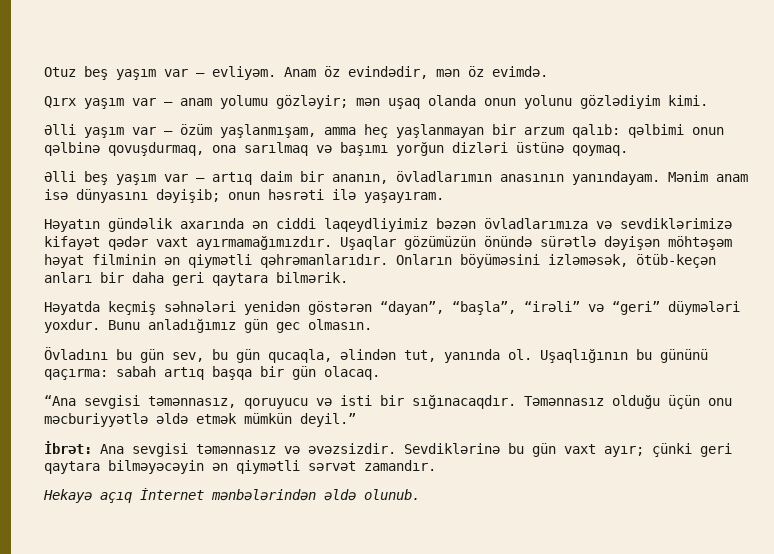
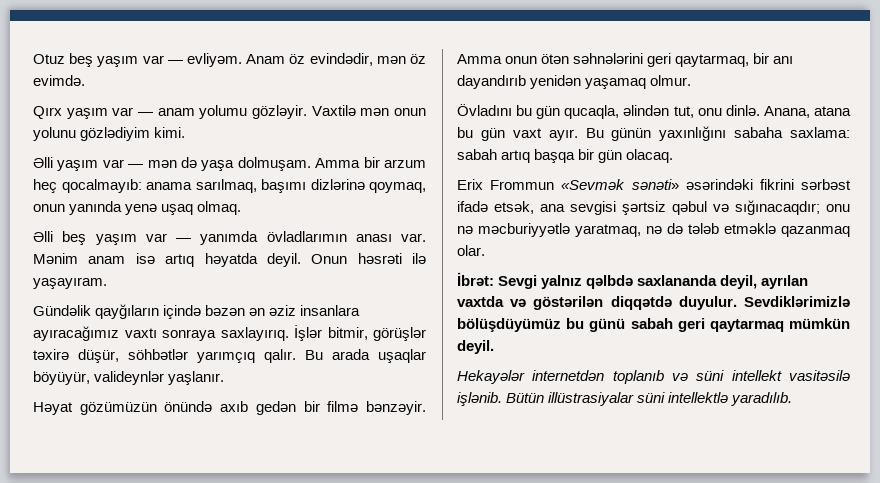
- Qırx yaşım var — anam yolumu gözləyir; mən uşaq olanda onun yolunu gözlədiyim kimi.
+ Qırx yaşım var — anam yolumu gözləyir. Vaxtilə mən onun yolunu gözlədiyim kimi.
- Əlli yaşım var — özüm yaşlanmışam, amma heç yaşlanmayan bir arzum qalıb: qəlbimi onun qəlbinə qovuşdurmaq, ona sarılmaq və başımı yorğun dizləri üstünə qoymaq.
+ Əlli yaşım var — mən də yaşa dolmuşam. Amma bir arzum heç qocalmayıb: anama sarılmaq, başımı dizlərinə qoymaq, onun yanında yenə uşaq olmaq.
- Əlli beş yaşım var — artıq daim bir ananın, övladlarımın anasının yanındayam. Mənim anam isə dünyasını dəyişib; onun həsrəti ilə yaşayıram.
- Həyatın gündəlik axarında ən ciddi laqeydliyimiz bəzən övladlarımıza və sevdiklərimizə kifayət qədər vaxt ayırmamağımızdır. Uşaqlar gözümüzün önündə sürətlə dəyişən möhtəşəm həyat filminin ən qiymətli qəhrəmanlarıdır. Onların böyüməsini izləməsək, ötüb-keçən anları bir daha geri qaytara bilmərik.
- Həyatda keçmiş səhnələri yenidən göstərən “dayan”, “başla”, “irəli” və “geri” düymələri yoxdur. Bunu anladığımız gün gec olmasın.
- Övladını bu gün sev, bu gün qucaqla, əlindən tut, yanında ol. Uşaqlığının bu gününü qaçırma: sabah artıq başqa bir gün olacaq.
+ Əlli beş yaşım var — yanımda övladlarımın anası var. Mənim anam isə artıq həyatda deyil. Onun həsrəti ilə yaşayıram.
+ Gündəlik qayğıların içində bəzən ən əziz insanlara ayıracağımız vaxtı sonraya saxlayırıq. İşlər bitmir, görüşlər təxirə düşür, söhbətlər yarımçıq qalır. Bu arada uşaqlar böyüyür, valideynlər yaşlanır.
+ Həyat gözümüzün önündə axıb gedən bir filmə bənzəyir. Amma onun ötən səhnələrini geri qaytarmaq, bir anı dayandırıb yenidən yaşamaq olmur.
+ Övladını bu gün qucaqla, əlindən tut, onu dinlə. Anana, atana bu gün vaxt ayır. Bu günün yaxınlığını sabaha saxlama: sabah artıq başqa bir gün olacaq.
- “Ana sevgisi təmənnasız, qoruyucu və isti bir sığınacaqdır. Təmənnasız olduğu üçün onu məcburiyyətlə əldə etmək mümkün deyil.”
- İbrət: Ana sevgisi təmənnasız və əvəzsizdir. Sevdiklərinə bu gün vaxt ayır; çünki geri qaytara bilməyəcəyin ən qiymətli sərvət zamandır.
- Hekayə açıq İnternet mənbələrindən əldə olunub.
+ Erix Frommun «Sevmək sənəti» əsərindəki fikrini sərbəst ifadə etsək, ana sevgisi şərtsiz qəbul və sığınacaqdır; onu nə məcburiyyətlə yaratmaq, nə də tələb etməklə qazanmaq olar.
+ İbrət: Sevgi yalnız qəlbdə saxlananda deyil, ayrılan vaxtda və göstərilən diqqətdə duyulur. Sevdiklərimizlə bölüşdüyümüz bu günü sabah geri qaytarmaq mümkün deyil.
+ Hekayələr internetdən toplanıb və süni intellekt vasitəsilə işlənib. Bütün illüstrasiyalar süni intellektlə yaradılıb.

